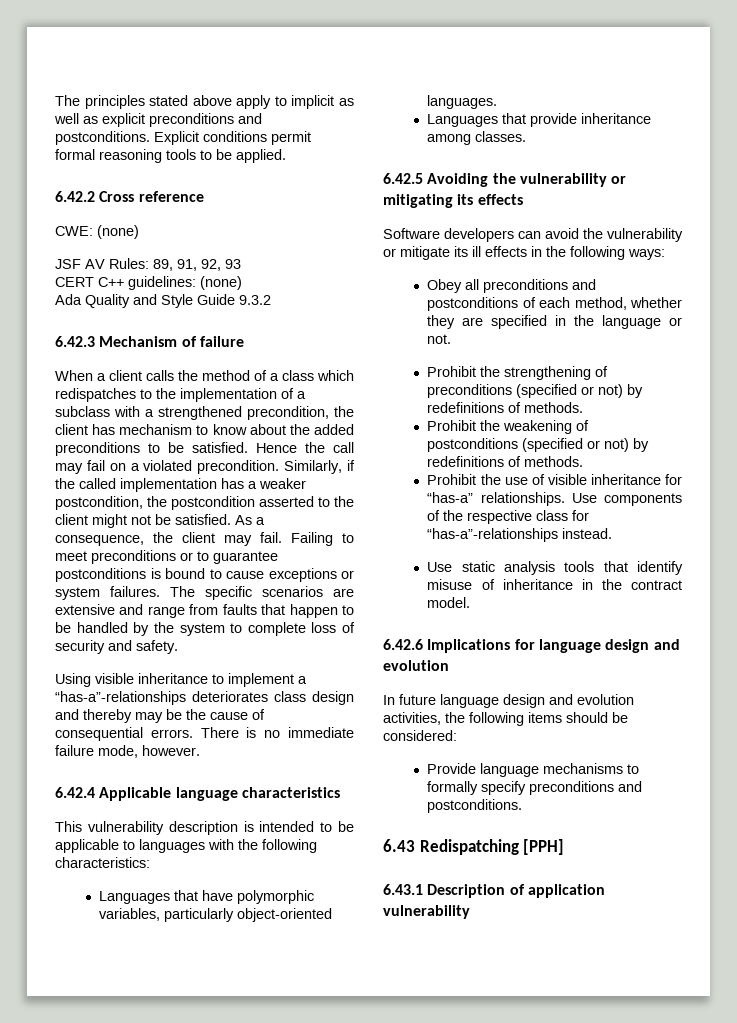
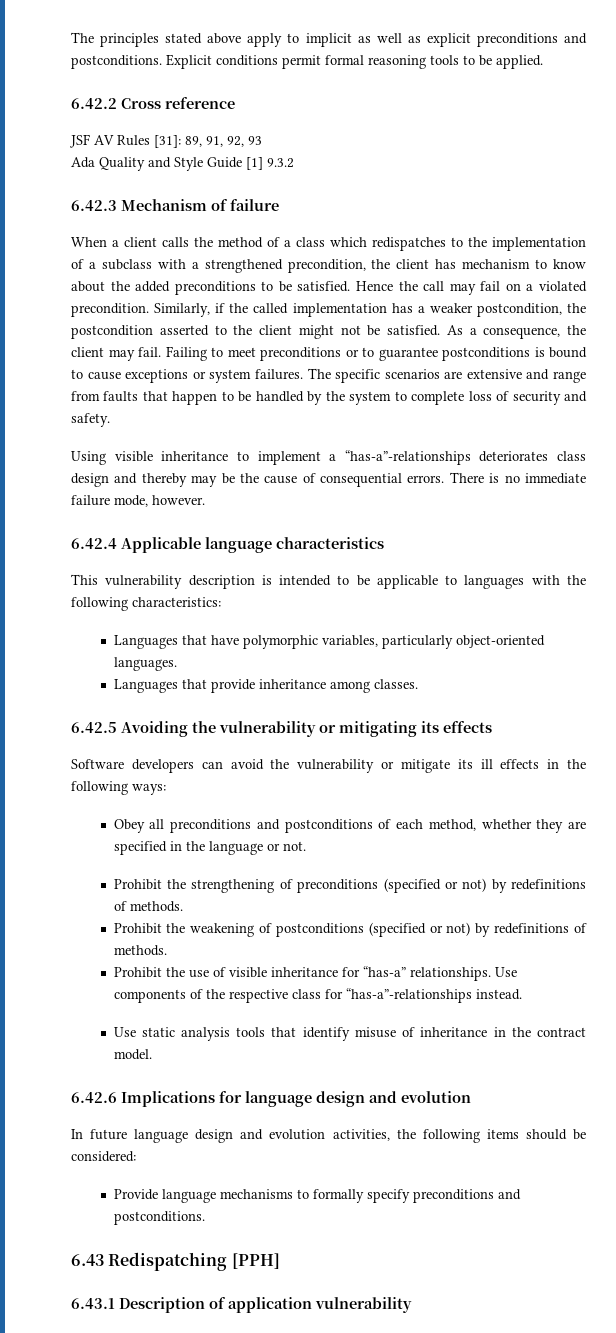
- CWE: (none)
- JSF AV Rules: 89, 91, 92, 93
+ JSF AV Rules [31]: 89, 91, 92, 93
- CERT C++ guidelines: (none)
- Ada Quality and Style Guide 9.3.2
+ Ada Quality and Style Guide [1] 9.3.2

